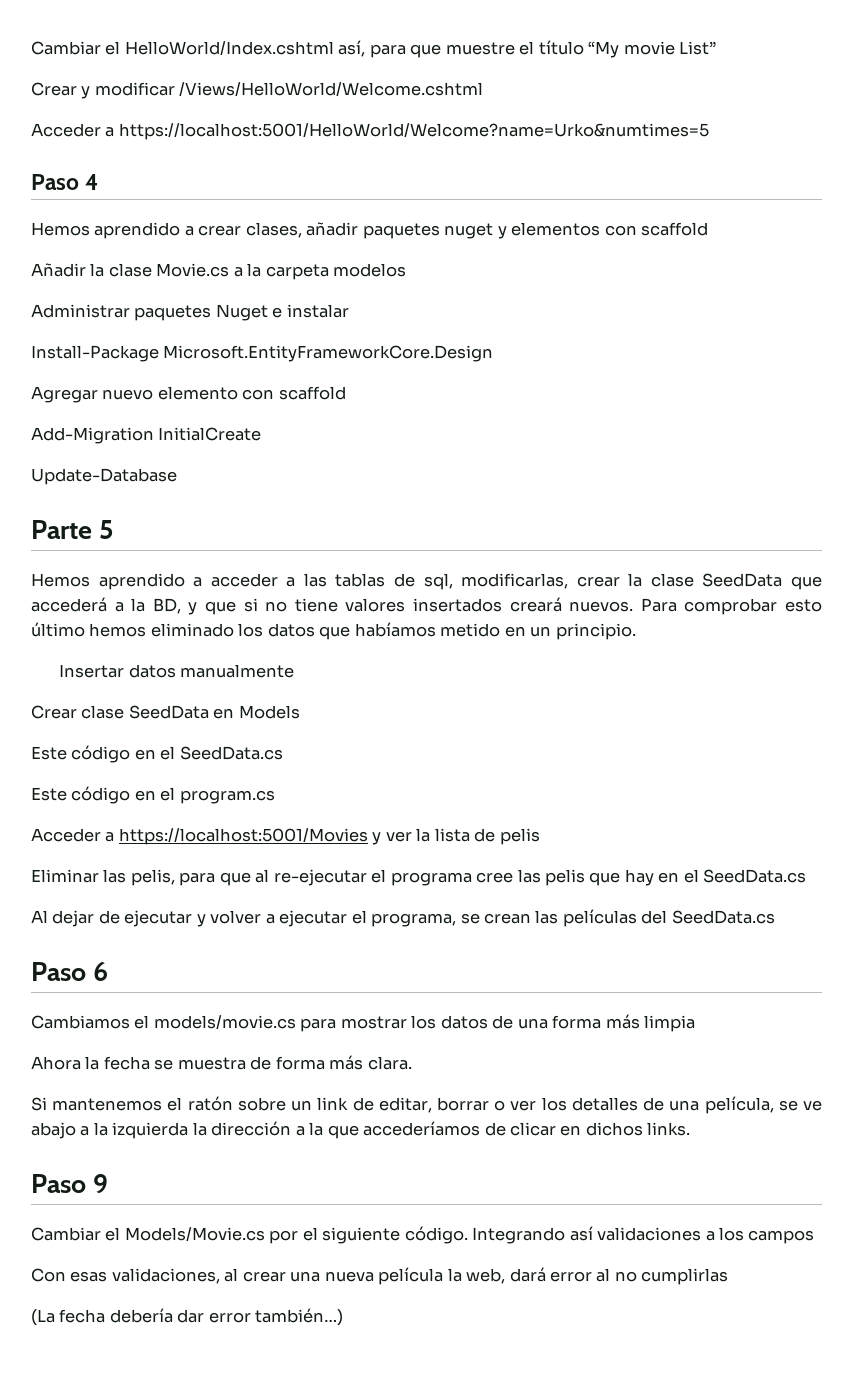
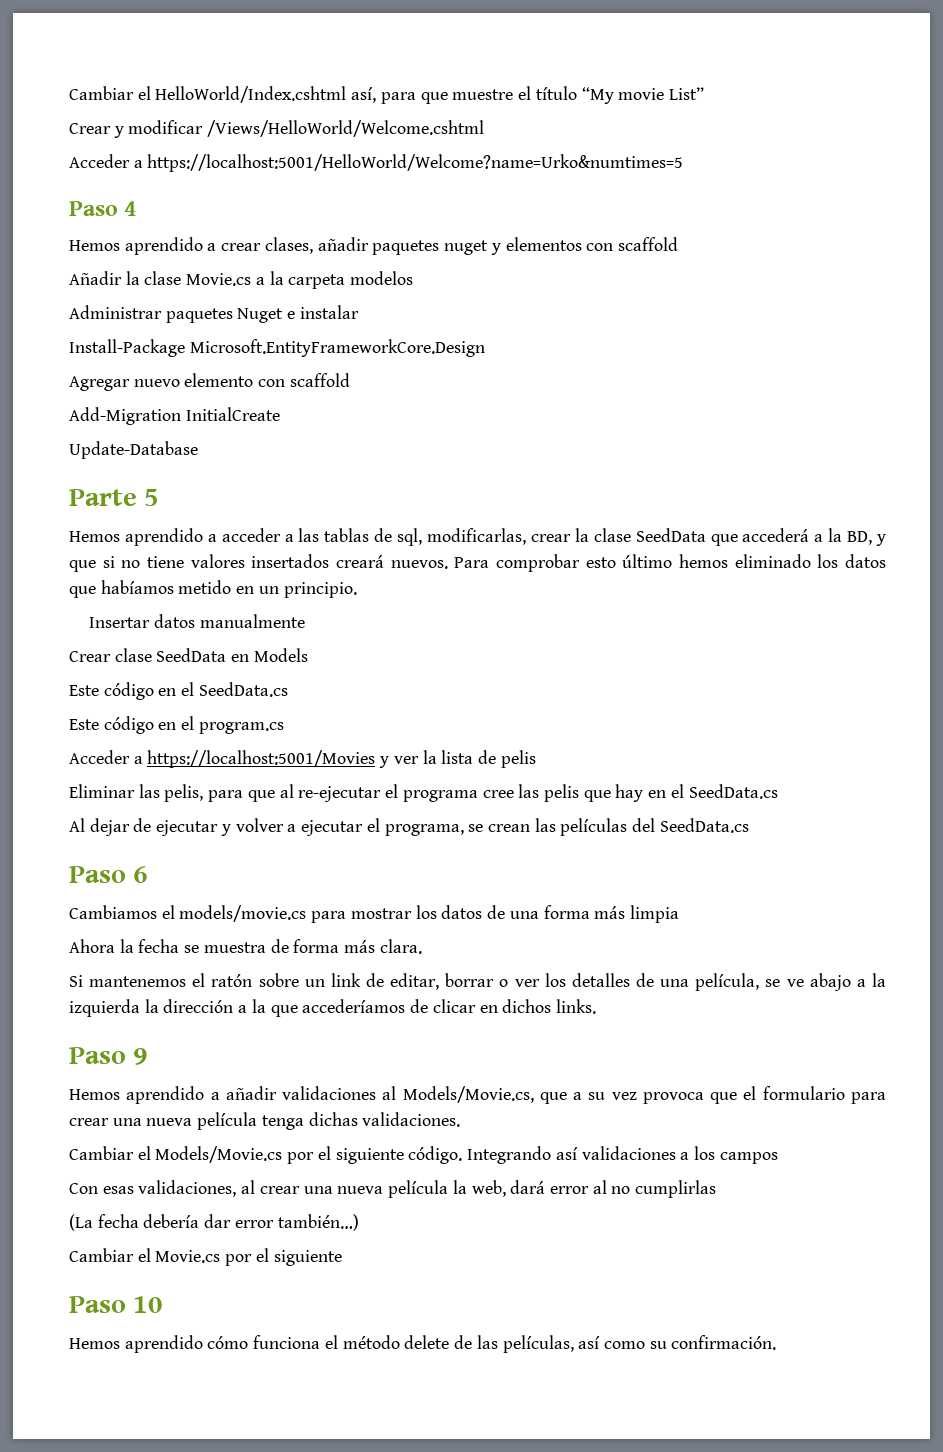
+ Hemos aprendido a añadir validaciones al Models/Movie.cs, que a su vez provoca que el formulario para crear una nueva película tenga dichas validaciones.
+ Cambiar el Movie.cs por el siguiente
+ Paso 10
+ Hemos aprendido cómo funciona el método delete de las películas, así como su confirmación.

